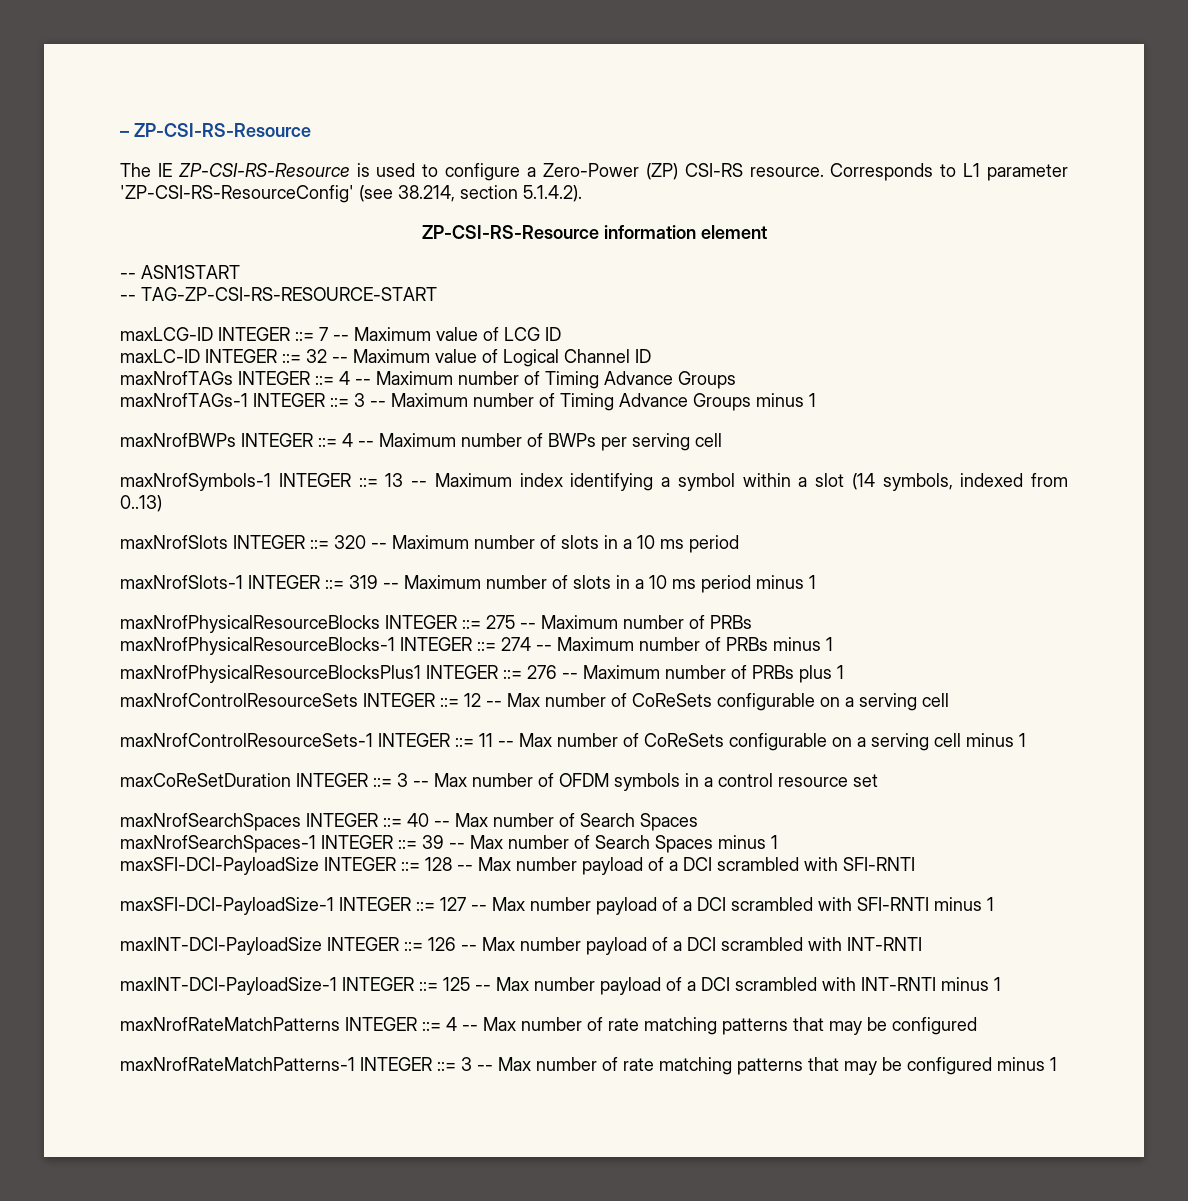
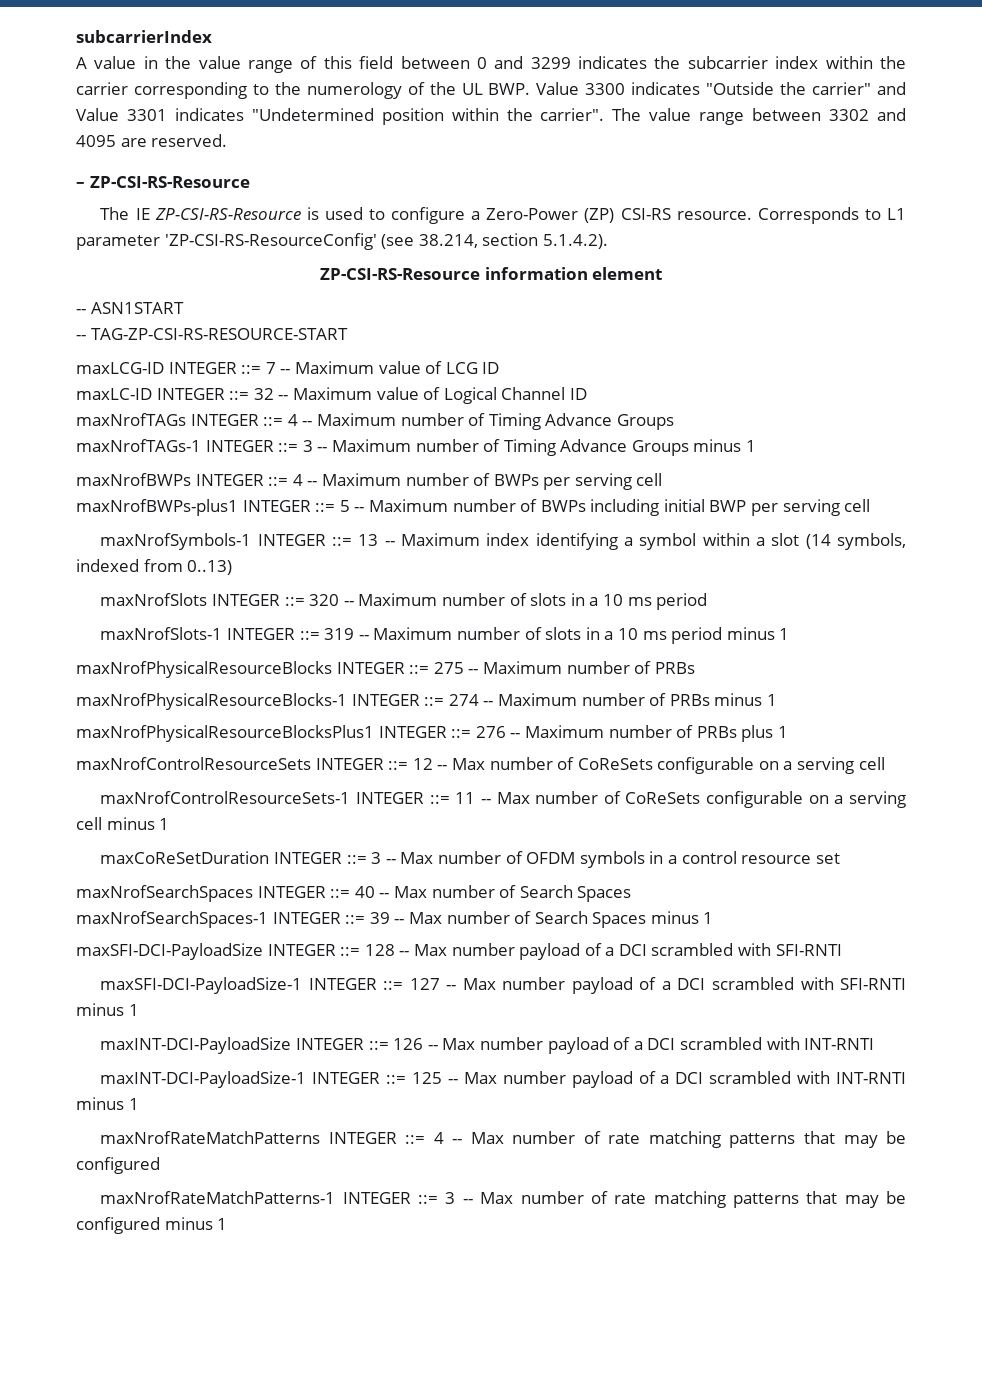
+ subcarrierIndex
+ A value in the value range of this field between 0 and 3299 indicates the subcarrier index within the carrier corresponding to the numerology of the UL BWP. Value 3300 indicates "Outside the carrier" and Value 3301 indicates "Undetermined position within the carrier". The value range between 3302 and 4095 are reserved.
+ maxNrofBWPs-plus1 INTEGER ::= 5 -- Maximum number of BWPs including initial BWP per serving cell

